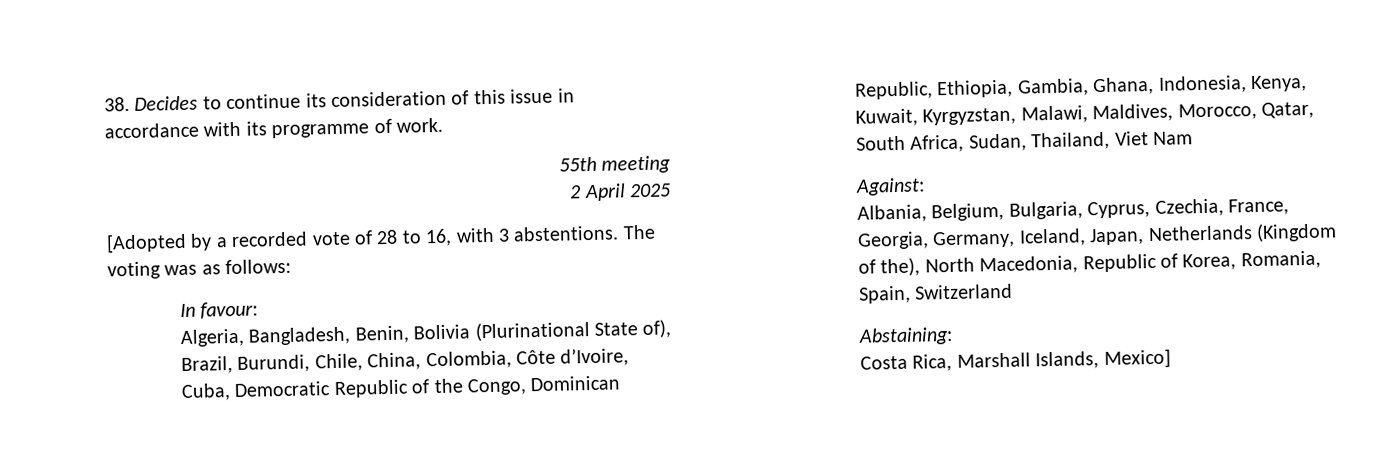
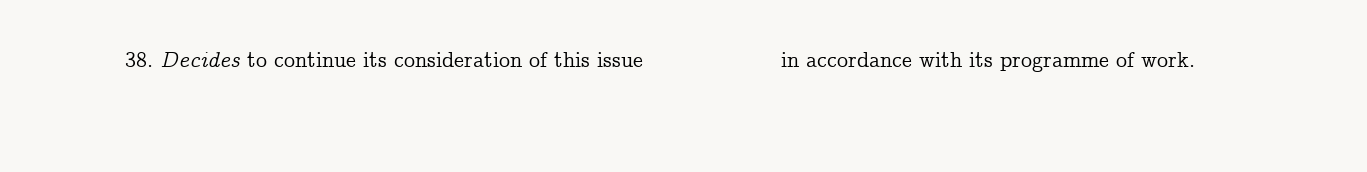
- 55th meeting
- 2 April 2025
- [Adopted by a recorded vote of 28 to 16, with 3 abstentions. The voting was as follows:
- In favour:
- Algeria, Bangladesh, Benin, Bolivia (Plurinational State of), Brazil, Burundi, Chile, China, Colombia, Côte d’Ivoire, Cuba, Democratic Republic of the Congo, Dominican Republic, Ethiopia, Gambia, Ghana, Indonesia, Kenya, Kuwait, Kyrgyzstan, Malawi, Maldives, Morocco, Qatar, South Africa, Sudan, Thailand, Viet Nam
- Against:
- Albania, Belgium, Bulgaria, Cyprus, Czechia, France, Georgia, Germany, Iceland, Japan, Netherlands (Kingdom of the), North Macedonia, Republic of Korea, Romania, Spain, Switzerland
- Abstaining:
- Costa Rica, Marshall Islands, Mexico]

